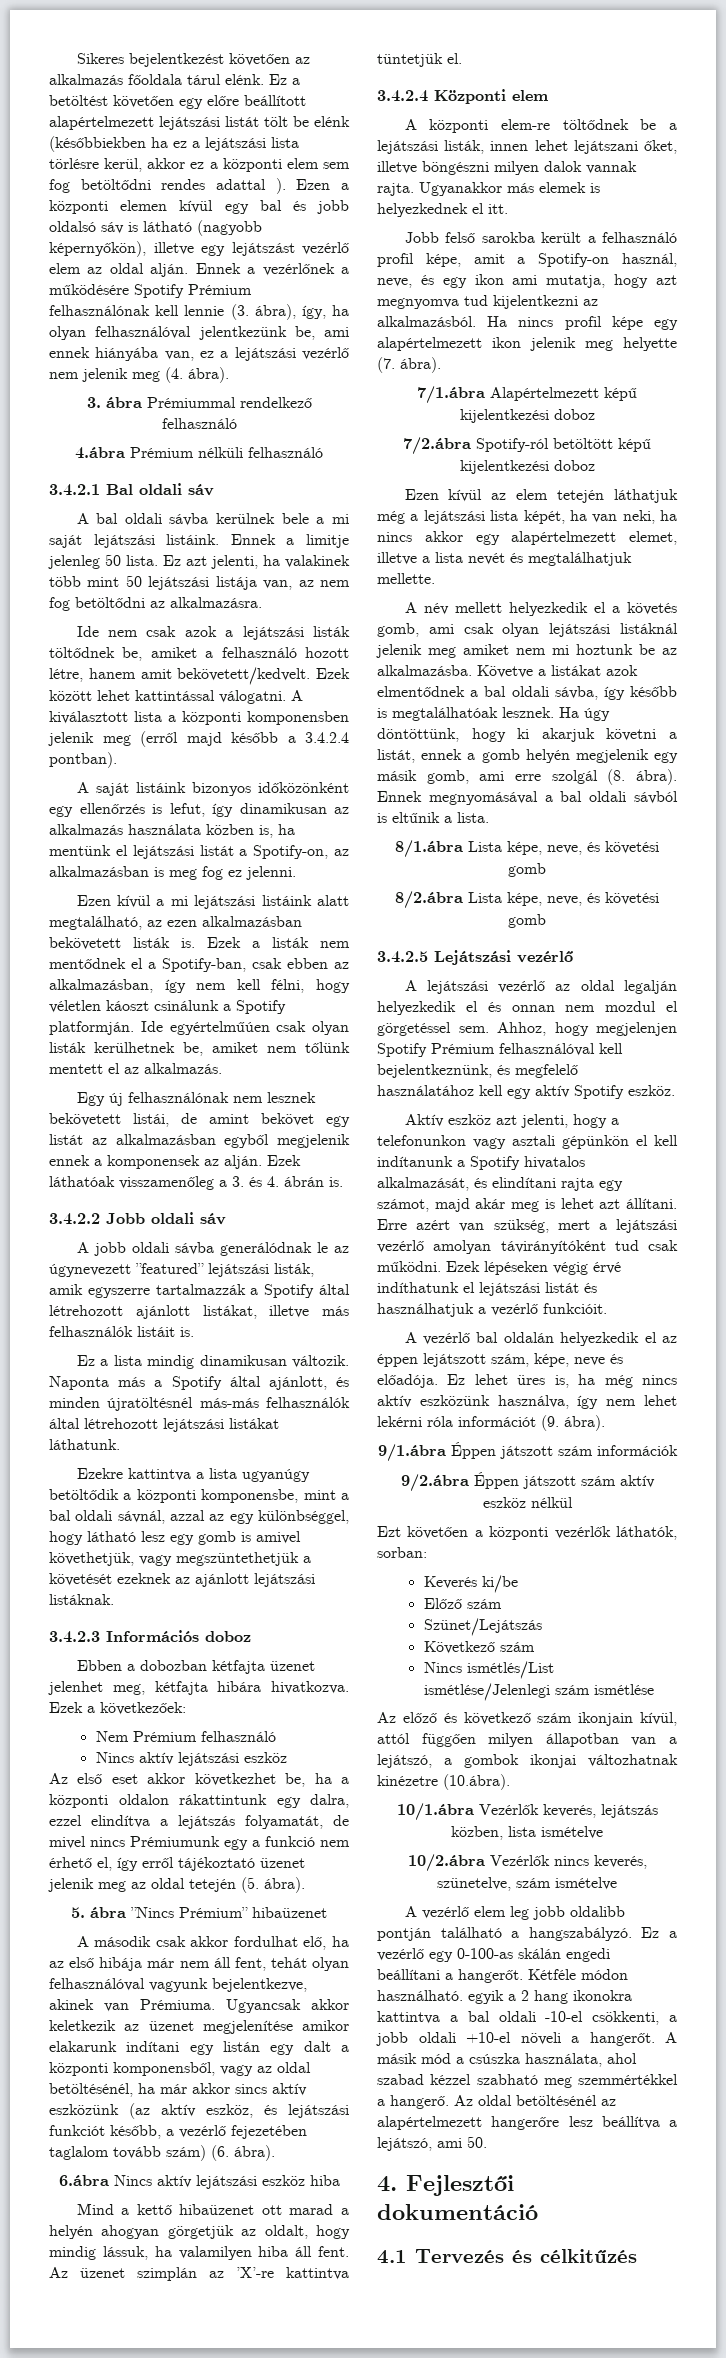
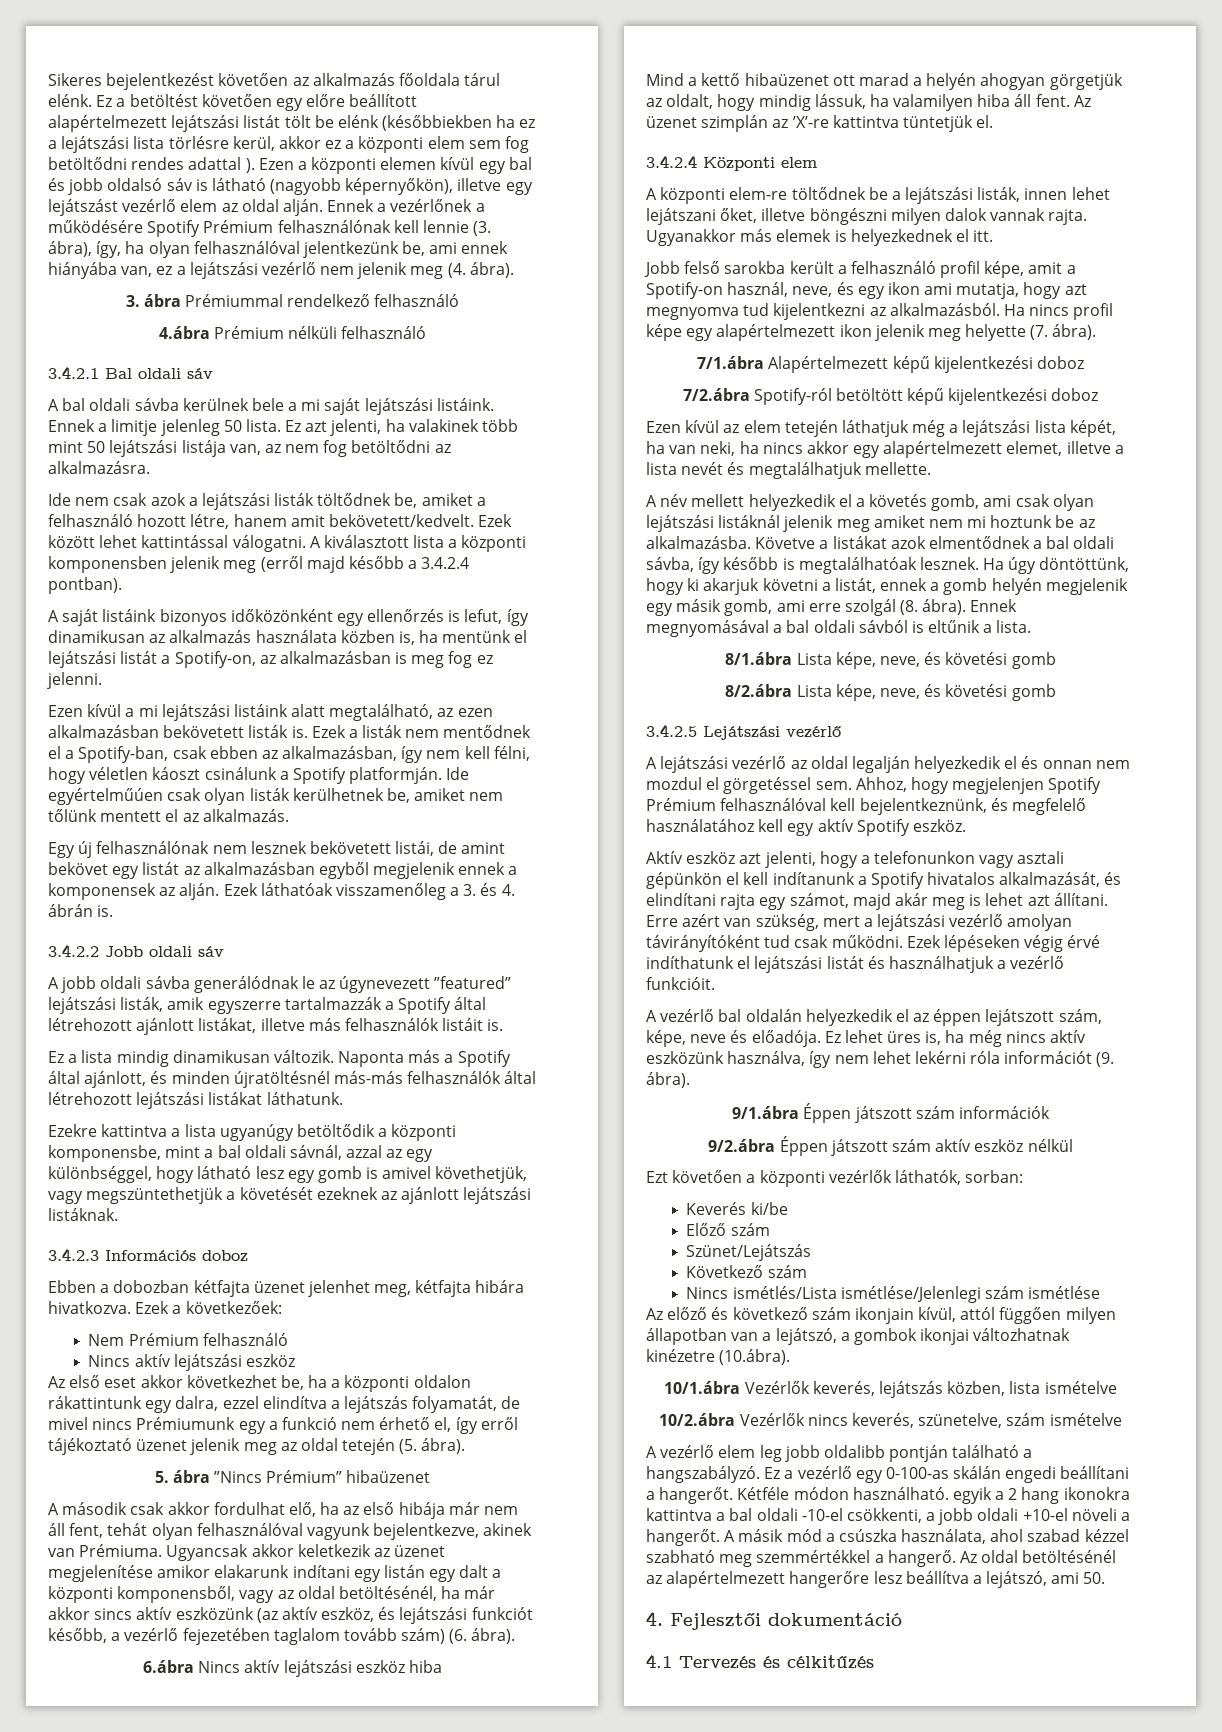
- Nincs ismétlés/List ismétlése/Jelenlegi szám ismétlése
+ Nincs ismétlés/Lista ismétlése/Jelenlegi szám ismétlése

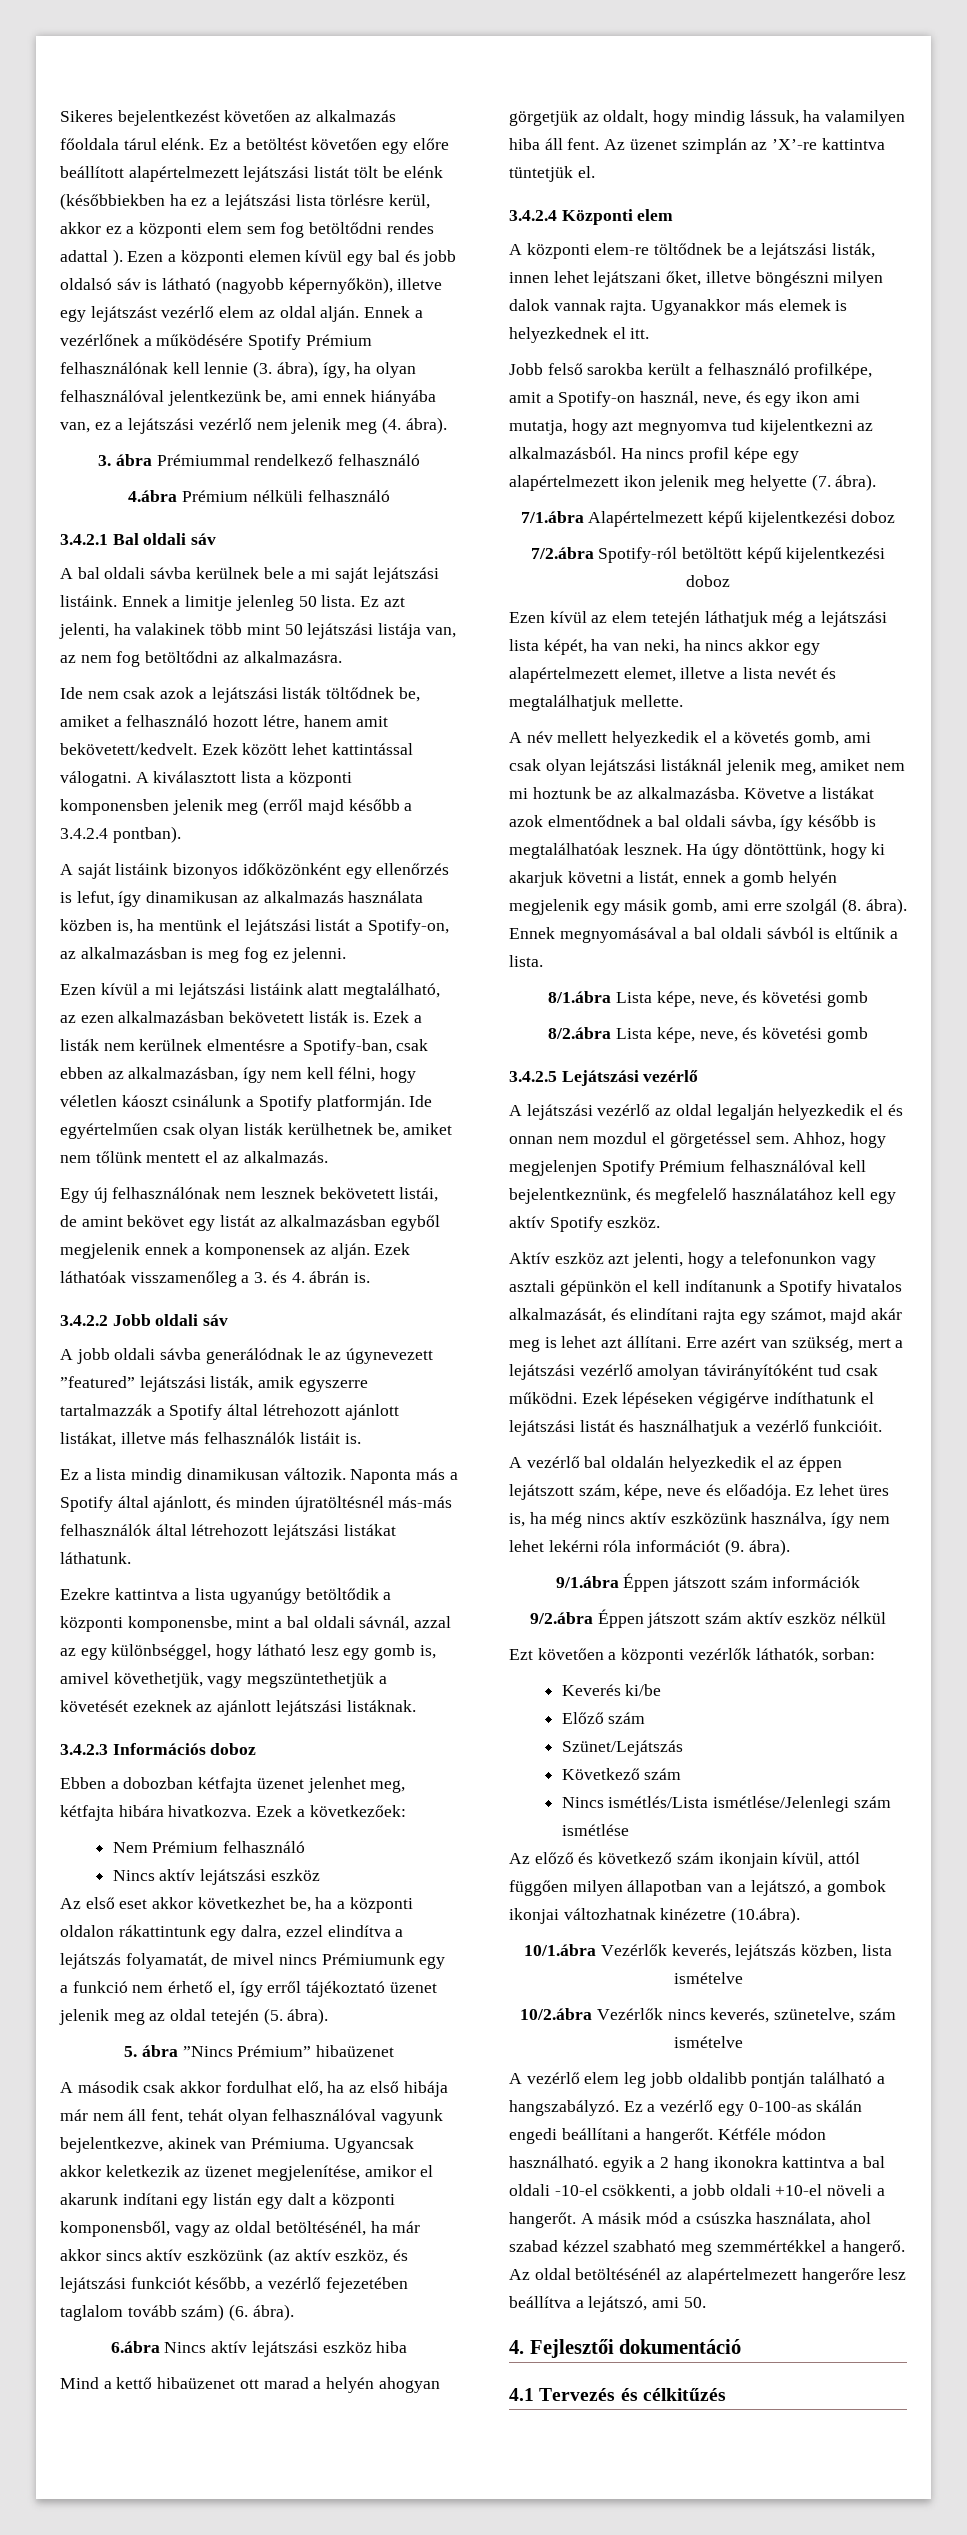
- Ezek a listák nem mentődnek el a Spotify-ban, csak ebben az alkalmazásban, így nem kell félni, hogy véletlen káoszt csinálunk a Spotify platformján.
+ Ezek a listák nem kerülnek elmentésre a Spotify-ban, csak ebben az alkalmazásban, így nem kell félni, hogy véletlen káoszt csinálunk a Spotify platformján.
- Ide egyértelműúen csak olyan listák kerülhetnek be, amiket nem tőlünk mentett el az alkalmazás.
+ Ide egyértelműen csak olyan listák kerülhetnek be, amiket nem tőlünk mentett el az alkalmazás.
- Ezekre kattintva a lista ugyanúgy betöltődik a központi komponensbe, mint a bal oldali sávnál, azzal az egy különbséggel, hogy látható lesz egy gomb is amivel követhetjük, vagy megszüntethetjük a követését ezeknek az ajánlott lejátszási listáknak.
+ Ezekre kattintva a lista ugyanúgy betöltődik a központi komponensbe, mint a bal oldali sávnál, azzal az egy különbséggel, hogy látható lesz egy gomb is, amivel követhetjük, vagy megszüntethetjük a követését ezeknek az ajánlott lejátszási listáknak.
- Ugyancsak akkor keletkezik az üzenet megjelenítése amikor elakarunk indítani egy listán egy dalt a központi komponensből, vagy az oldal betöltésénél, ha már akkor sincs aktív eszközünk (az aktív eszköz, és lejátszási funkciót később, a vezérlő fejezetében taglalom tovább szám) (6. ábra).
+ Ugyancsak akkor keletkezik az üzenet megjelenítése, amikor el akarunk indítani egy listán egy dalt a központi komponensből, vagy az oldal betöltésénél, ha már akkor sincs aktív eszközünk (az aktív eszköz, és lejátszási funkciót később, a vezérlő fejezetében taglalom tovább szám) (6. ábra).
- Jobb felső sarokba került a felhasználó profil képe, amit a Spotify-on használ, neve, és egy ikon ami mutatja, hogy azt megnyomva tud kijelentkezni az alkalmazásból.
+ Jobb felső sarokba került a felhasználó profilképe, amit a Spotify-on használ, neve, és egy ikon ami mutatja, hogy azt megnyomva tud kijelentkezni az alkalmazásból.
- A név mellett helyezkedik el a követés gomb, ami csak olyan lejátszási listáknál jelenik meg amiket nem mi hoztunk be az alkalmazásba.
+ A név mellett helyezkedik el a követés gomb, ami csak olyan lejátszási listáknál jelenik meg, amiket nem mi hoztunk be az alkalmazásba.
- Ezek lépéseken végig érvé indíthatunk el lejátszási listát és használhatjuk a vezérlő funkcióit.
+ Ezek lépéseken végigérve indíthatunk el lejátszási listát és használhatjuk a vezérlő funkcióit.

